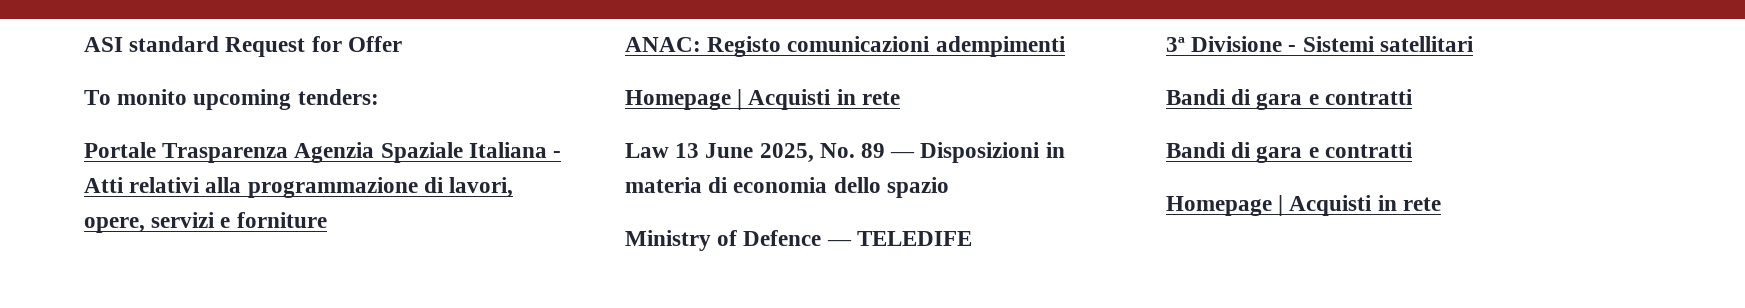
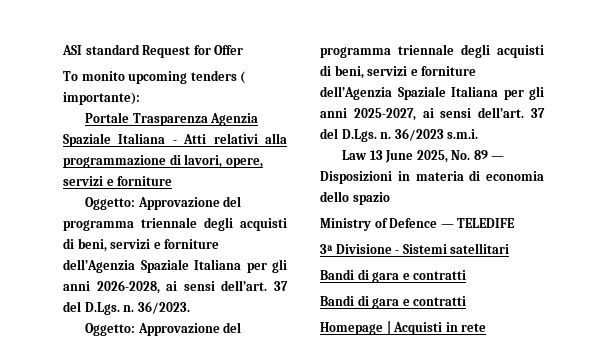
- To monito upcoming tenders:
+ To monito upcoming tenders ( importante):
- ANAC: Registo comunicazioni adempimenti
- Homepage | Acquisti in rete
+ Oggetto: Approvazione del programma triennale degli acquisti di beni, servizi e forniture dell’Agenzia Spaziale Italiana per gli anni 2026-2028, ai sensi dell’art. 37 del D.Lgs. n. 36/2023.
+ Oggetto: Approvazione del programma triennale degli acquisti di beni, servizi e forniture dell’Agenzia Spaziale Italiana per gli anni 2025-2027, ai sensi dell’art. 37 del D.Lgs. n. 36/2023 s.m.i.

